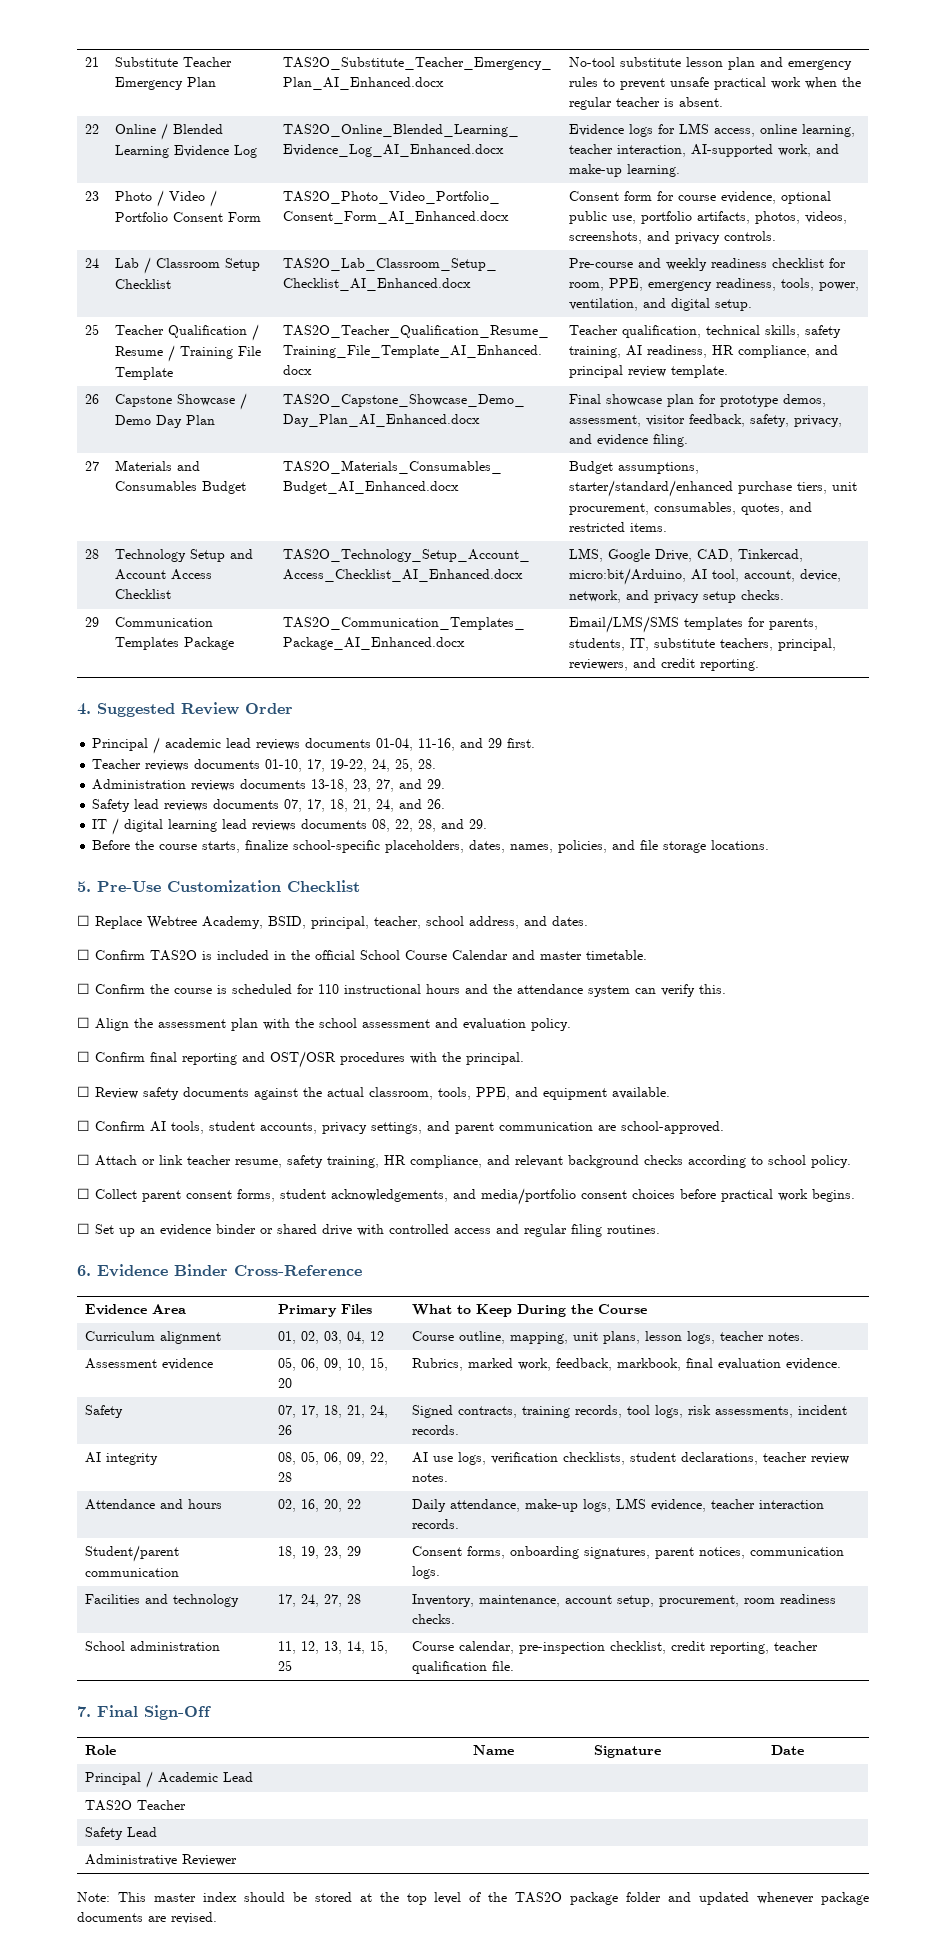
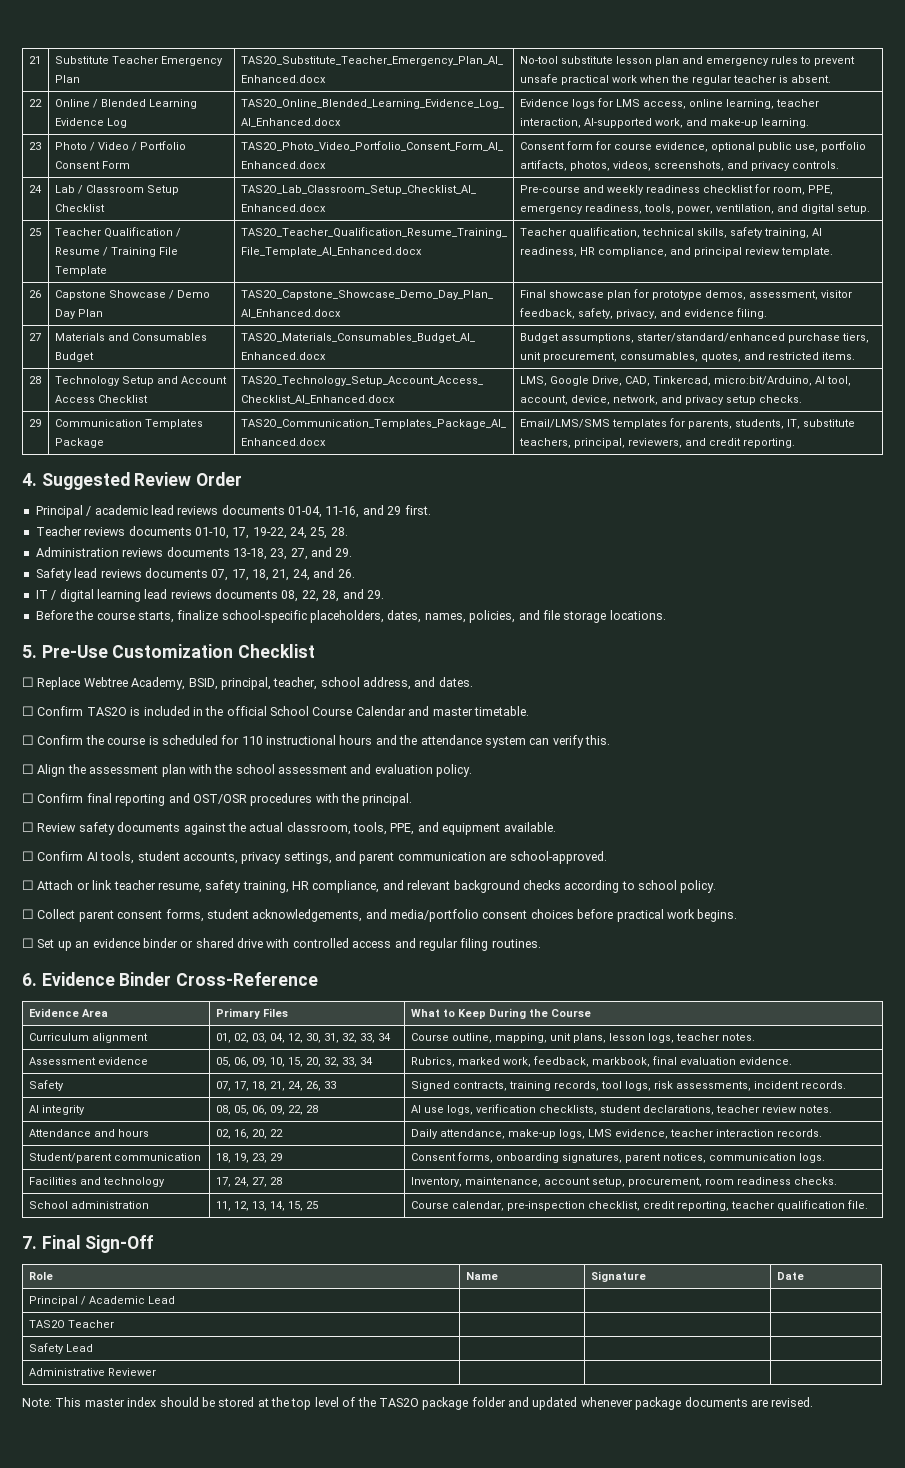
- Curriculum alignment | 01, 02, 03, 04, 12 | Course outline, mapping, unit plans, lesson logs, teacher notes.
+ Curriculum alignment | 01, 02, 03, 04, 12, 30, 31, 32, 33, 34 | Course outline, mapping, unit plans, lesson logs, teacher notes.
- Assessment evidence | 05, 06, 09, 10, 15, 20 | Rubrics, marked work, feedback, markbook, final evaluation evidence.
+ Assessment evidence | 05, 06, 09, 10, 15, 20, 32, 33, 34 | Rubrics, marked work, feedback, markbook, final evaluation evidence.
- Safety | 07, 17, 18, 21, 24, 26 | Signed contracts, training records, tool logs, risk assessments, incident records.
+ Safety | 07, 17, 18, 21, 24, 26, 33 | Signed contracts, training records, tool logs, risk assessments, incident records.

